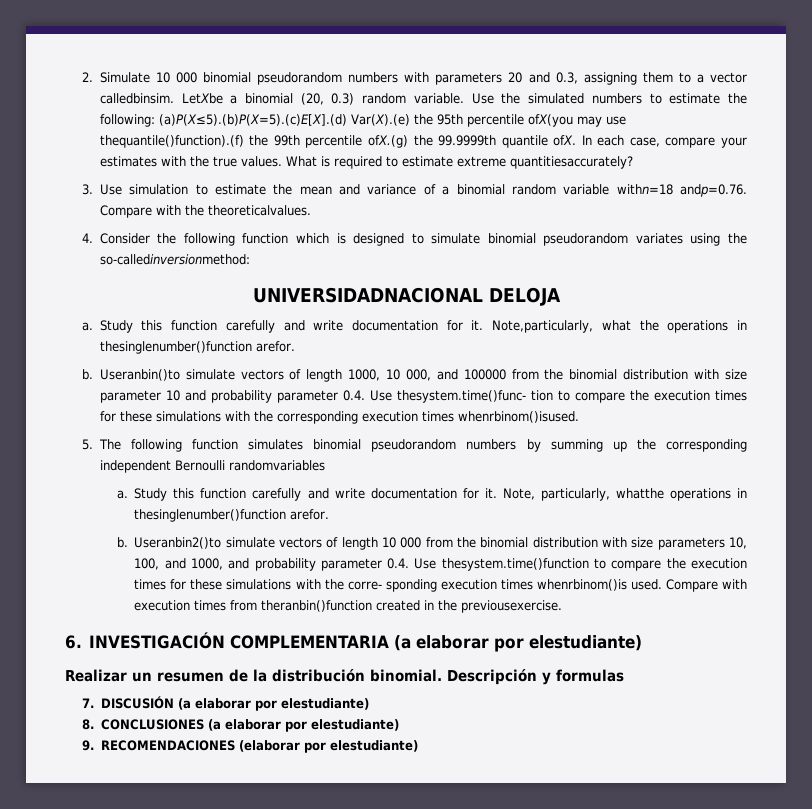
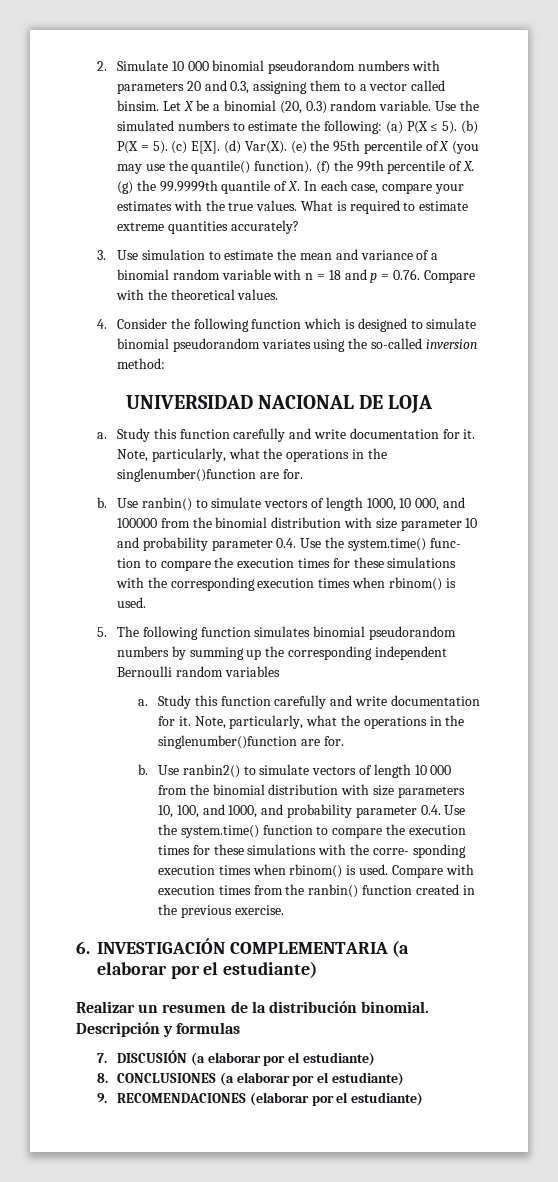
- 2. Simulate 10 000 binomial pseudorandom numbers with parameters 20 and 0.3, assigning them to a vector calledbinsim. LetXbe a binomial (20, 0.3) random variable.
+ 2. Simulate 10 000 binomial pseudorandom numbers with parameters 20 and 0.3, assigning them to a vector called binsim. Let X be a binomial (20, 0.3) random variable.
- Use the simulated numbers to estimate the following: (a)P(X≤5).(b)P(X=5).(c)E[X].(d) Var(X).(e) the 95th percentile ofX(you may use thequantile()function).(f) the 99th percentile ofX.(g) the 99.9999th quantile ofX. In each case, compare your estimates with the true values.
+ Use the simulated numbers to estimate the following: (a) P(X ≤ 5). (b) P(X = 5). (c) E[X]. (d) Var(X). (e) the 95th percentile of X (you may use the quantile() function). (f) the 99th percentile of X. (g) the 99.9999th quantile of X. In each case, compare your estimates with the true values.
- What is required to estimate extreme quantitiesaccurately?
+ What is required to estimate extreme quantities accurately?
- 3. Use simulation to estimate the mean and variance of a binomial random variable withn=18 andp=0.76. Compare with the theoreticalvalues.
+ 3. Use simulation to estimate the mean and variance of a binomial random variable with n = 18 and p = 0.76. Compare with the theoretical values.
- 4. Consider the following function which is designed to simulate binomial pseudorandom variates using the so-calledinversionmethod:
- UNIVERSIDADNACIONAL DELOJA
+ 4. Consider the following function which is designed to simulate binomial pseudorandom variates using the so-called inversion method:
+ UNIVERSIDAD NACIONAL DE LOJA
- a. Study this function carefully and write documentation for it. Note,particularly, what the operations in thesinglenumber()function arefor.
- b. Useranbin()to simulate vectors of length 1000, 10 000, and 100000 from the binomial distribution with size parameter 10 and probability parameter 0.4. Use thesystem.time()func- tion to compare the execution times for these simulations with the corresponding execution times whenrbinom()isused.
+ a. Study this function carefully and write documentation for it. Note, particularly, what the operations in the singlenumber()function are for.
+ b. Use ranbin() to simulate vectors of length 1000, 10 000, and 100000 from the binomial distribution with size parameter 10 and probability parameter 0.4. Use the system.time() func- tion to compare the execution times for these simulations with the corresponding execution times when rbinom() is used.
- 5. The following function simulates binomial pseudorandom numbers by summing up the corresponding independent Bernoulli randomvariables
+ 5. The following function simulates binomial pseudorandom numbers by summing up the corresponding independent Bernoulli random variables
- a. Study this function carefully and write documentation for it. Note, particularly, whatthe operations in thesinglenumber()function arefor.
- b. Useranbin2()to simulate vectors of length 10 000 from the binomial distribution with size parameters 10, 100, and 1000, and probability parameter 0.4. Use thesystem.time()function to compare the execution times for these simulations with the corre- sponding execution times whenrbinom()is used.
+ a. Study this function carefully and write documentation for it. Note, particularly, what the operations in the singlenumber()function are for.
+ b. Use ranbin2() to simulate vectors of length 10 000 from the binomial distribution with size parameters 10, 100, and 1000, and probability parameter 0.4. Use the system.time() function to compare the execution times for these simulations with the corre- sponding execution times when rbinom() is used.
- Compare with execution times from theranbin()function created in the previousexercise.
+ Compare with execution times from the ranbin() function created in the previous exercise.
- 6. INVESTIGACIÓN COMPLEMENTARIA (a elaborar por elestudiante)
+ 6. INVESTIGACIÓN COMPLEMENTARIA (a elaborar por el estudiante)
- 7. DISCUSIÓN (a elaborar por elestudiante)
+ 7. DISCUSIÓN (a elaborar por el estudiante)
- 8. CONCLUSIONES (a elaborar por elestudiante)
+ 8. CONCLUSIONES (a elaborar por el estudiante)
- 9. RECOMENDACIONES (elaborar por elestudiante)
+ 9. RECOMENDACIONES (elaborar por el estudiante)

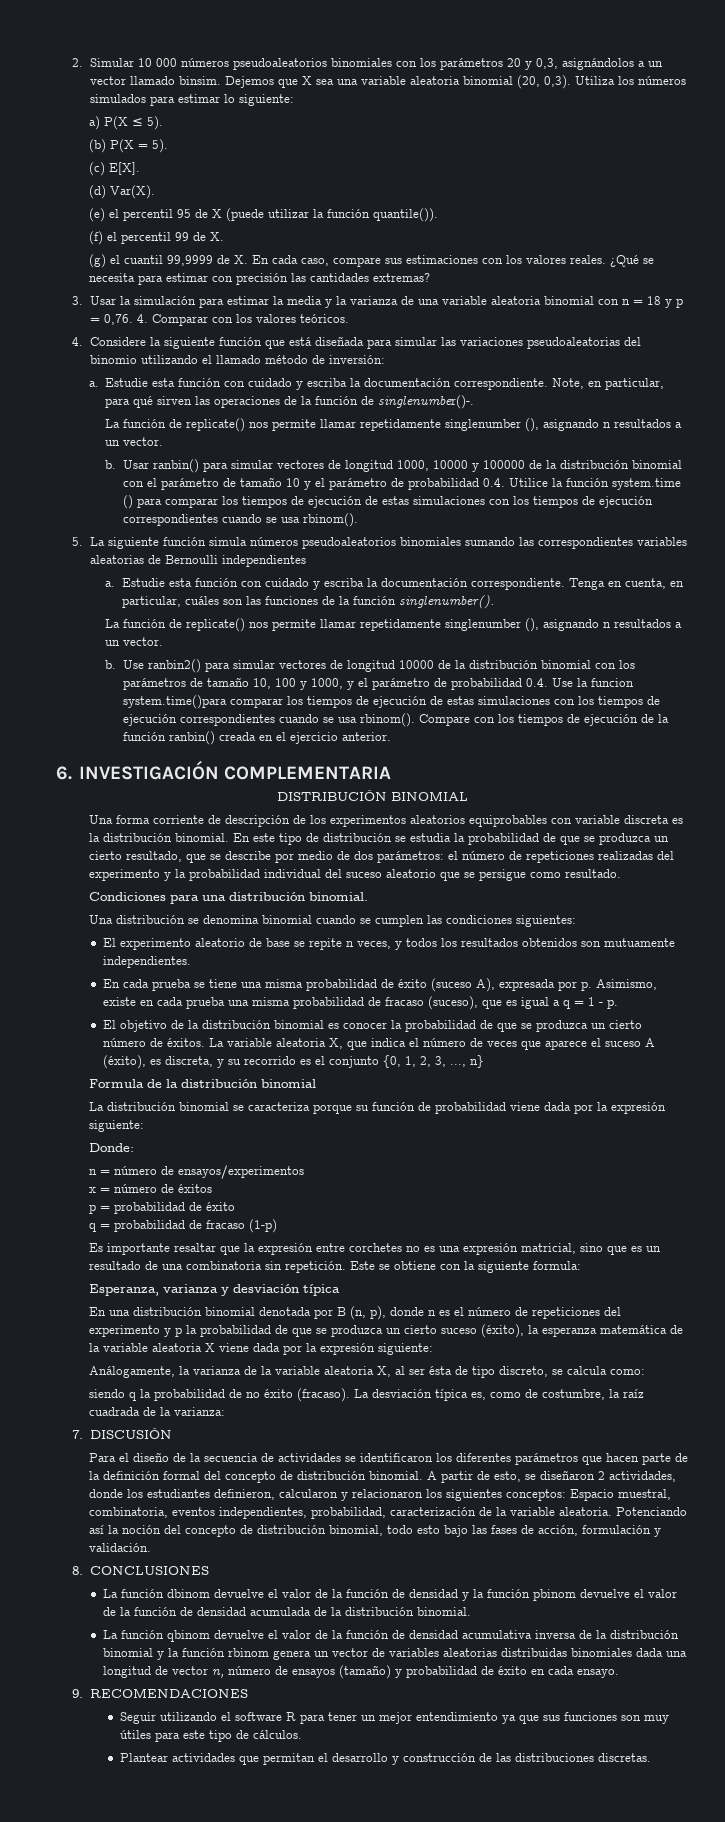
- 2. Simulate 10 000 binomial pseudorandom numbers with parameters 20 and 0.3, assigning them to a vector called binsim. Let X be a binomial (20, 0.3) random variable. Use the simulated numbers to estimate the following: (a) P(X ≤ 5). (b) P(X = 5). (c) E[X]. (d) Var(X). (e) the 95th percentile of X (you may use the quantile() function). (f) the 99th percentile of X. (g) the 99.9999th quantile of X. In each case, compare your estimates with the true values. What is required to estimate extreme quantities accurately?
- 3. Use simulation to estimate the mean and variance of a binomial random variable with n = 18 and p = 0.76. Compare with the theoretical values.
- 4. Consider the following function which is designed to simulate binomial pseudorandom variates using the so-called inversion method:
- UNIVERSIDAD NACIONAL DE LOJA
- a. Study this function carefully and write documentation for it. Note, particularly, what the operations in the singlenumber()function are for.
- b. Use ranbin() to simulate vectors of length 1000, 10 000, and 100000 from the binomial distribution with size parameter 10 and probability parameter 0.4. Use the system.time() func- tion to compare the execution times for these simulations with the corresponding execution times when rbinom() is used.
- 5. The following function simulates binomial pseudorandom numbers by summing up the corresponding independent Bernoulli random variables
- a. Study this function carefully and write documentation for it. Note, particularly, what the operations in the singlenumber()function are for.
- b. Use ranbin2() to simulate vectors of length 10 000 from the binomial distribution with size parameters 10, 100, and 1000, and probability parameter 0.4. Use the system.time() function to compare the execution times for these simulations with the corre- sponding execution times when rbinom() is used. Compare with execution times from the ranbin() function created in the previous exercise.
- 6. INVESTIGACIÓN COMPLEMENTARIA (a elaborar por el estudiante)
- Realizar un resumen de la distribución binomial. Descripción y formulas
- 7. DISCUSIÓN (a elaborar por el estudiante)
- 8. CONCLUSIONES (a elaborar por el estudiante)
- 9. RECOMENDACIONES (elaborar por el estudiante)
+ 2. Simular 10 000 números pseudoaleatorios binomiales con los parámetros 20 y 0,3, asignándolos a un vector llamado binsim. Dejemos que X sea una variable aleatoria binomial (20, 0,3). Utiliza los números simulados para estimar lo siguiente:
+ a) P(X ≤ 5).
+ (b) P(X = 5).
+ (c) E[X].
+ (d) Var(X).
+ (e) el percentil 95 de X (puede utilizar la función quantile()).
+ (f) el percentil 99 de X.
+ (g) el cuantil 99,9999 de X. En cada caso, compare sus estimaciones con los valores reales. ¿Qué se necesita para estimar con precisión las cantidades extremas?
+ 3. Usar la simulación para estimar la media y la varianza de una variable aleatoria binomial con n = 18 y p = 0,76. 4. Comparar con los valores teóricos.
+ 4. Considere la siguiente función que está diseñada para simular las variaciones pseudoaleatorias del binomio utilizando el llamado método de inversión:
+ a. Estudie esta función con cuidado y escriba la documentación correspondiente. Note, en particular, para qué sirven las operaciones de la función de singlenumber()-.
+ La función de replicate() nos permite llamar repetidamente singlenumber (), asignando n resultados a un vector.
+ b. Usar ranbin() para simular vectores de longitud 1000, 10000 y 100000 de la distribución binomial con el parámetro de tamaño 10 y el parámetro de probabilidad 0.4. Utilice la función system.time () para comparar los tiempos de ejecución de estas simulaciones con los tiempos de ejecución correspondientes cuando se usa rbinom().
+ 5. La siguiente función simula números pseudoaleatorios binomiales sumando las correspondientes variables aleatorias de Bernoulli independientes
+ a. Estudie esta función con cuidado y escriba la documentación correspondiente. Tenga en cuenta, en particular, cuáles son las funciones de la función singlenumber().
+ La función de replicate() nos permite llamar repetidamente singlenumber (), asignando n resultados a un vector.
+ b. Use ranbin2() para simular vectores de longitud 10000 de la distribución binomial con los parámetros de tamaño 10, 100 y 1000, y el parámetro de probabilidad 0.4. Use la funcion system.time()para comparar los tiempos de ejecución de estas simulaciones con los tiempos de ejecución correspondientes cuando se usa rbinom(). Compare con los tiempos de ejecución de la función ranbin() creada en el ejercicio anterior.
+ 6. INVESTIGACIÓN COMPLEMENTARIA
+ DISTRIBUCIÓN BINOMIAL
+ Una forma corriente de descripción de los experimentos aleatorios equiprobables con variable discreta es la distribución binomial. En este tipo de distribución se estudia la probabilidad de que se produzca un cierto resultado, que se describe por medio de dos parámetros: el número de repeticiones realizadas del experimento y la probabilidad individual del suceso aleatorio que se persigue como resultado.
+ Condiciones para una distribución binomial.
+ Una distribución se denomina binomial cuando se cumplen las condiciones siguientes:
+ El experimento aleatorio de base se repite n veces, y todos los resultados obtenidos son mutuamente independientes.
+ En cada prueba se tiene una misma probabilidad de éxito (suceso A), expresada por p. Asimismo, existe en cada prueba una misma probabilidad de fracaso (suceso), que es igual a q = 1 - p.
+ El objetivo de la distribución binomial es conocer la probabilidad de que se produzca un cierto número de éxitos. La variable aleatoria X, que indica el número de veces que aparece el suceso A (éxito), es discreta, y su recorrido es el conjunto {0, 1, 2, 3, ..., n}
+ Formula de la distribución binomial
+ La distribución binomial se caracteriza porque su función de probabilidad viene dada por la expresión siguiente:
+ Donde:
+ n = número de ensayos/experimentos
+ x = número de éxitos
+ p = probabilidad de éxito
+ q = probabilidad de fracaso (1-p)
+ Es importante resaltar que la expresión entre corchetes no es una expresión matricial, sino que es un resultado de una combinatoria sin repetición. Este se obtiene con la siguiente formula:
+ Esperanza, varianza y desviación típica
+ En una distribución binomial denotada por B (n, p), donde n es el número de repeticiones del experimento y p la probabilidad de que se produzca un cierto suceso (éxito), la esperanza matemática de la variable aleatoria X viene dada por la expresión siguiente:
+ Análogamente, la varianza de la variable aleatoria X, al ser ésta de tipo discreto, se calcula como:
+ siendo q la probabilidad de no éxito (fracaso). La desviación típica es, como de costumbre, la raíz cuadrada de la varianza:
+ 7. DISCUSIÓN
+ Para el diseño de la secuencia de actividades se identificaron los diferentes parámetros que hacen parte de la definición formal del concepto de distribución binomial. A partir de esto, se diseñaron 2 actividades, donde los estudiantes definieron, calcularon y relacionaron los siguientes conceptos: Espacio muestral, combinatoria, eventos independientes, probabilidad, caracterización de la variable aleatoria. Potenciando así la noción del concepto de distribución binomial, todo esto bajo las fases de acción, formulación y validación.
+ 8. CONCLUSIONES
+ La función dbinom devuelve el valor de la función de densidad y la función pbinom devuelve el valor de la función de densidad acumulada de la distribución binomial.
+ La función qbinom devuelve el valor de la función de densidad acumulativa inversa de la distribución binomial y la función rbinom genera un vector de variables aleatorias distribuidas binomiales dada una longitud de vector n, número de ensayos (tamaño) y probabilidad de éxito en cada ensayo.
+ 9. RECOMENDACIONES
+ Seguir utilizando el software R para tener un mejor entendimiento ya que sus funciones son muy útiles para este tipo de cálculos.
+ Plantear actividades que permitan el desarrollo y construcción de las distribuciones discretas.

